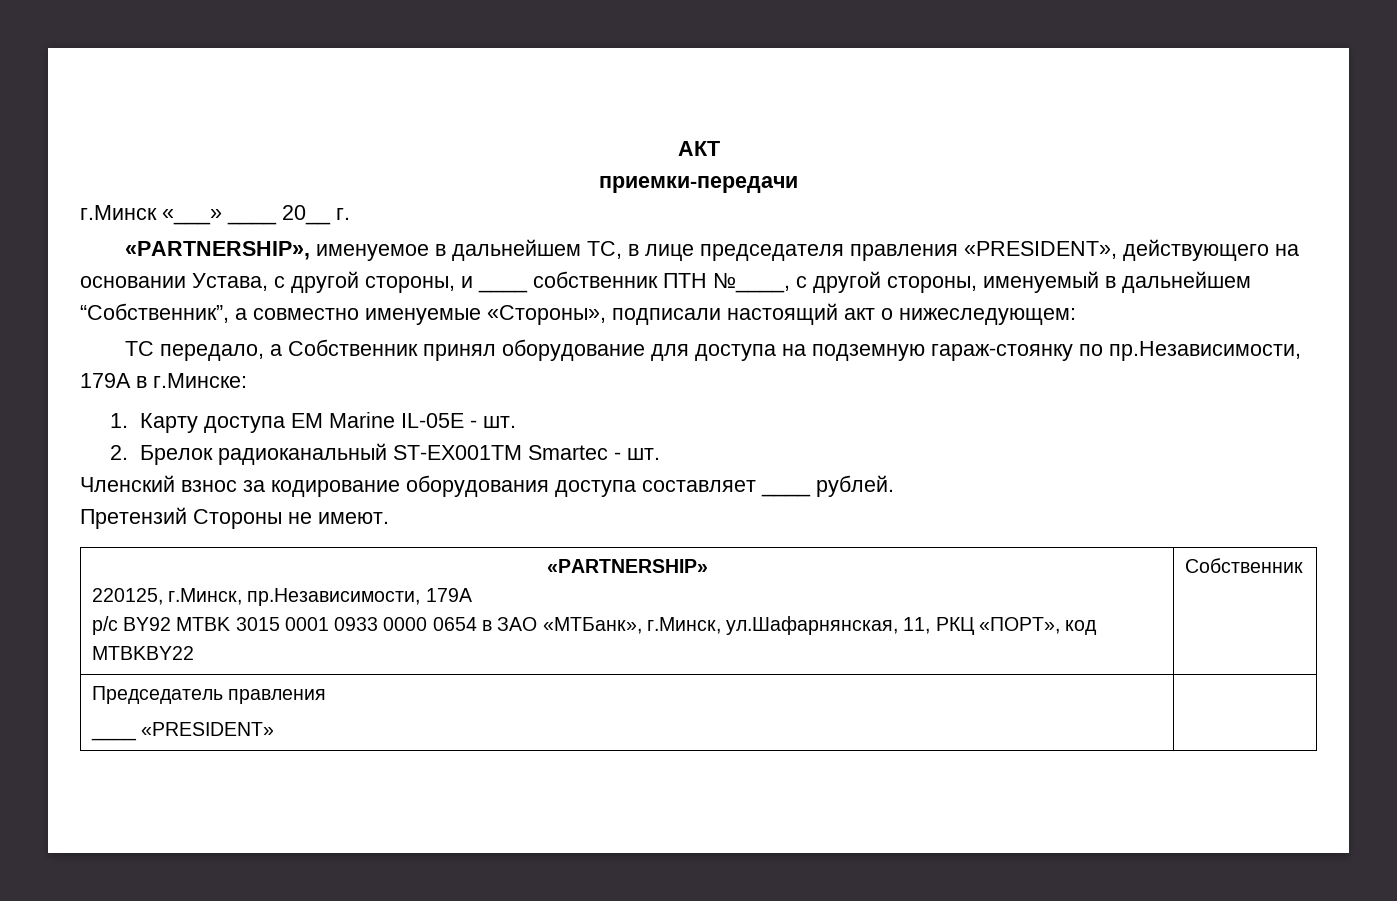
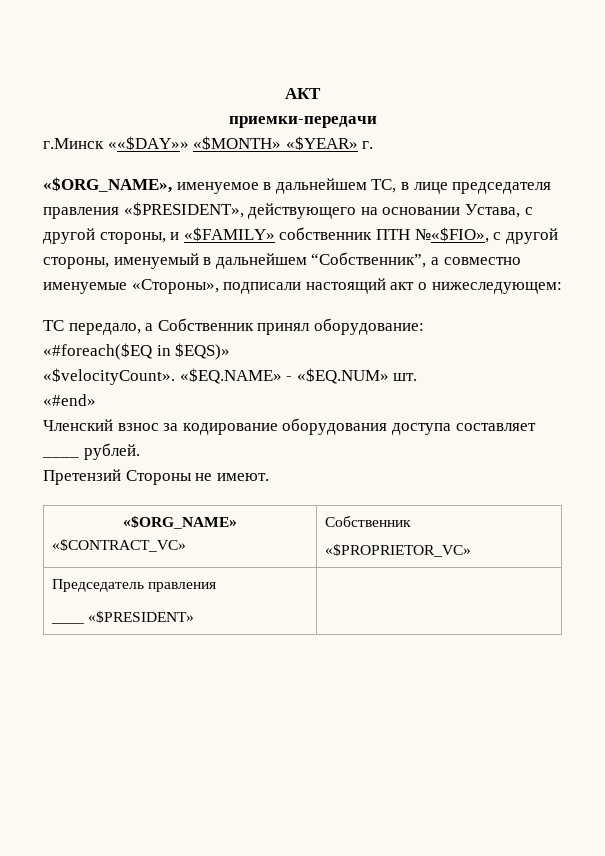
- г.Минск «___» ____ 20__ г.
+ г.Минск ««$DAY»» «$MONTH» «$YEAR» г.
- «PARTNERSHIP», именуемое в дальнейшем ТС, в лице председателя правления «PRESIDENT», действующего на основании Устава, с другой стороны, и ____ собственник ПТН №____, с другой стороны, именуемый в дальнейшем “Собственник”, а совместно именуемые «Стороны», подписали настоящий акт о нижеследующем:
+ «$ORG_NAME», именуемое в дальнейшем ТС, в лице председателя правления «$PRESIDENT», действующего на основании Устава, с другой стороны, и «$FAMILY» собственник ПТН №«$FIO», с другой стороны, именуемый в дальнейшем “Собственник”, а совместно именуемые «Стороны», подписали настоящий акт о нижеследующем:
- ТС передало, а Собственник принял оборудование для доступа на подземную гараж-стоянку по пр.Независимости, 179А в г.Минске:
- 1. Карту доступа EM Marine IL-05E - шт.
- 2. Брелок радиоканальный ST-EX001TM Smartec - шт.
+ ТС передало, а Собственник принял оборудование:
+ «#foreach($EQ in $EQS)»
+ «$velocityCount». «$EQ.NAME» - «$EQ.NUM» шт.
+ «#end»
- «PARTNERSHIP»
- 220125, г.Минск, пр.Независимости, 179А
- р/с BY92 MTBK 3015 0001 0933 0000 0654 в ЗАО «МТБанк», г.Минск, ул.Шафарнянская, 11, РКЦ «ПОРТ», код MTBKBY22 | Собственник
+ «$ORG_NAME»
+ «$CONTRACT_VC» | Собственник
+ «$PROPRIETOR_VC»
  Председатель правления
- ____ «PRESIDENT» |
+ ____ «$PRESIDENT» |

